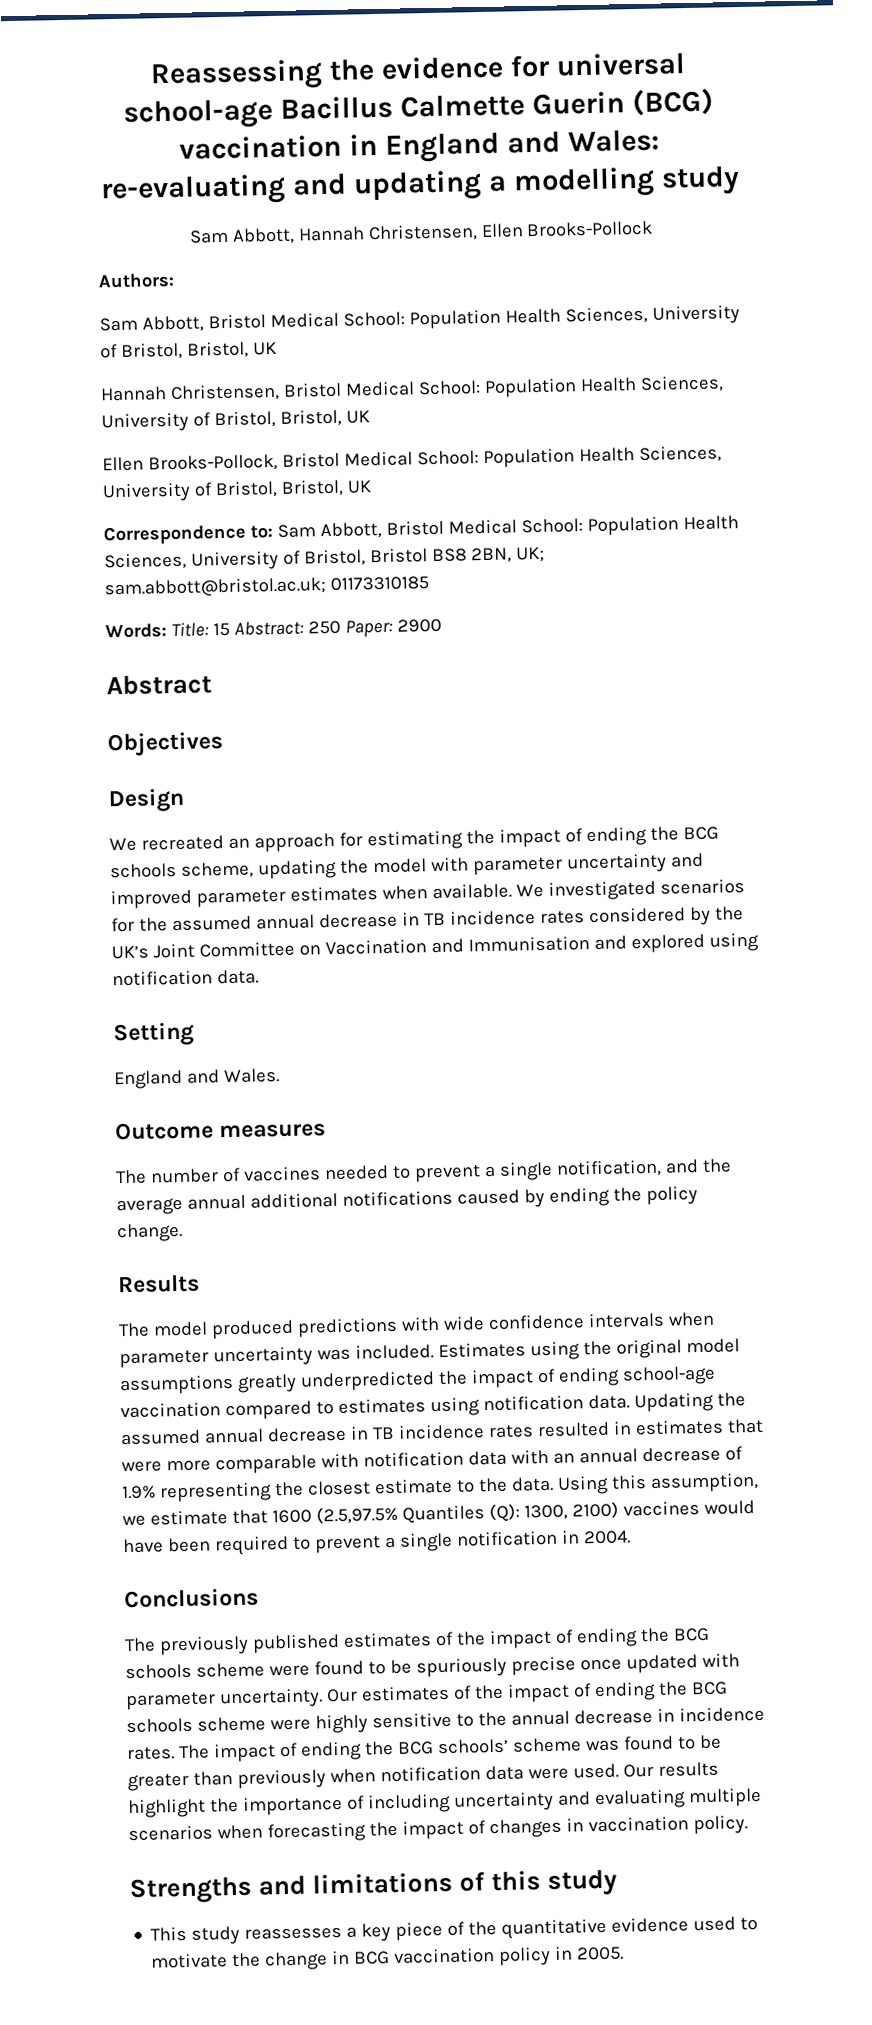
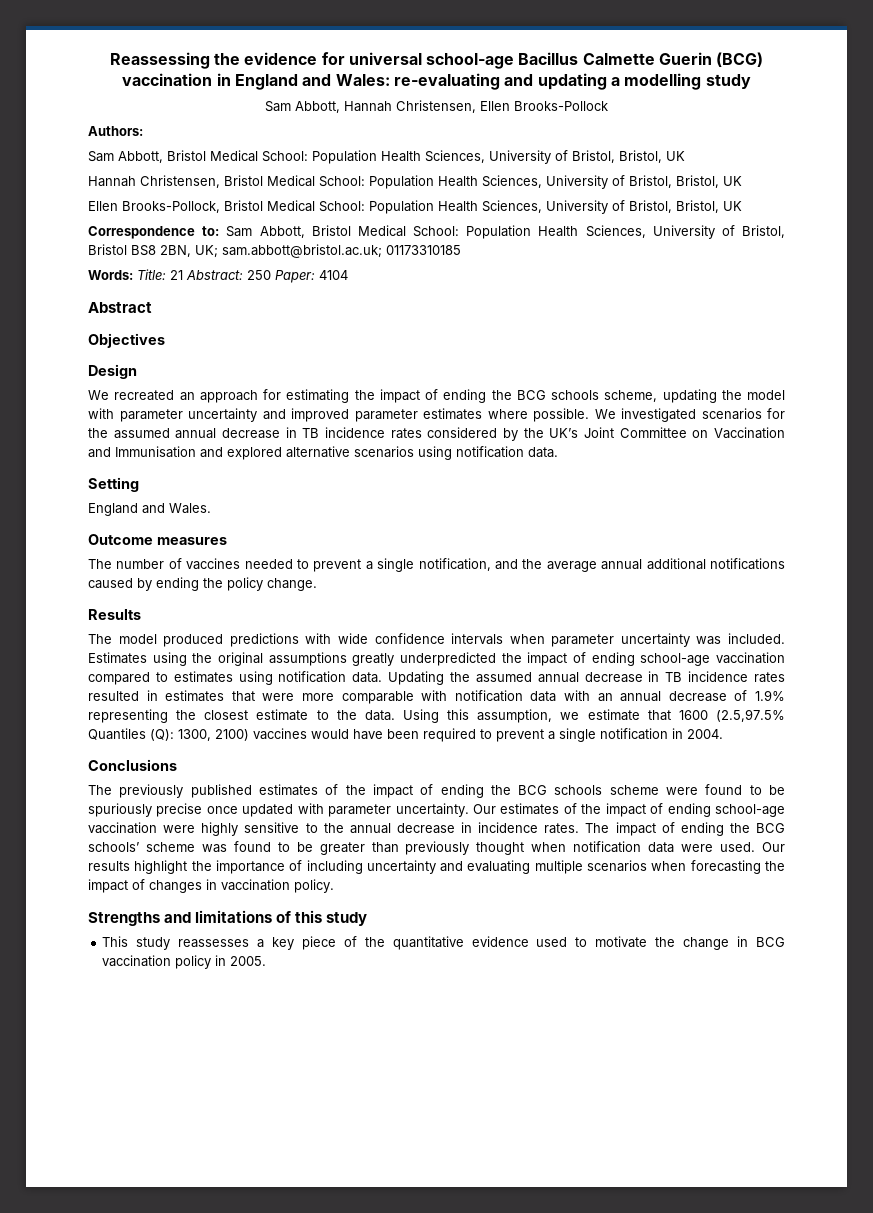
- Words: Title: 15 Abstract: 250 Paper: 2900
+ Words: Title: 21 Abstract: 250 Paper: 4104
- We recreated an approach for estimating the impact of ending the BCG schools scheme, updating the model with parameter uncertainty and improved parameter estimates when available.
+ We recreated an approach for estimating the impact of ending the BCG schools scheme, updating the model with parameter uncertainty and improved parameter estimates where possible.
- We investigated scenarios for the assumed annual decrease in TB incidence rates considered by the UK’s Joint Committee on Vaccination and Immunisation and explored using notification data.
+ We investigated scenarios for the assumed annual decrease in TB incidence rates considered by the UK’s Joint Committee on Vaccination and Immunisation and explored alternative scenarios using notification data.
- Estimates using the original model assumptions greatly underpredicted the impact of ending school-age vaccination compared to estimates using notification data.
+ Estimates using the original assumptions greatly underpredicted the impact of ending school-age vaccination compared to estimates using notification data.
- Our estimates of the impact of ending the BCG schools scheme were highly sensitive to the annual decrease in incidence rates.
+ Our estimates of the impact of ending school-age vaccination were highly sensitive to the annual decrease in incidence rates.
- The impact of ending the BCG schools’ scheme was found to be greater than previously when notification data were used.
+ The impact of ending the BCG schools’ scheme was found to be greater than previously thought when notification data were used.

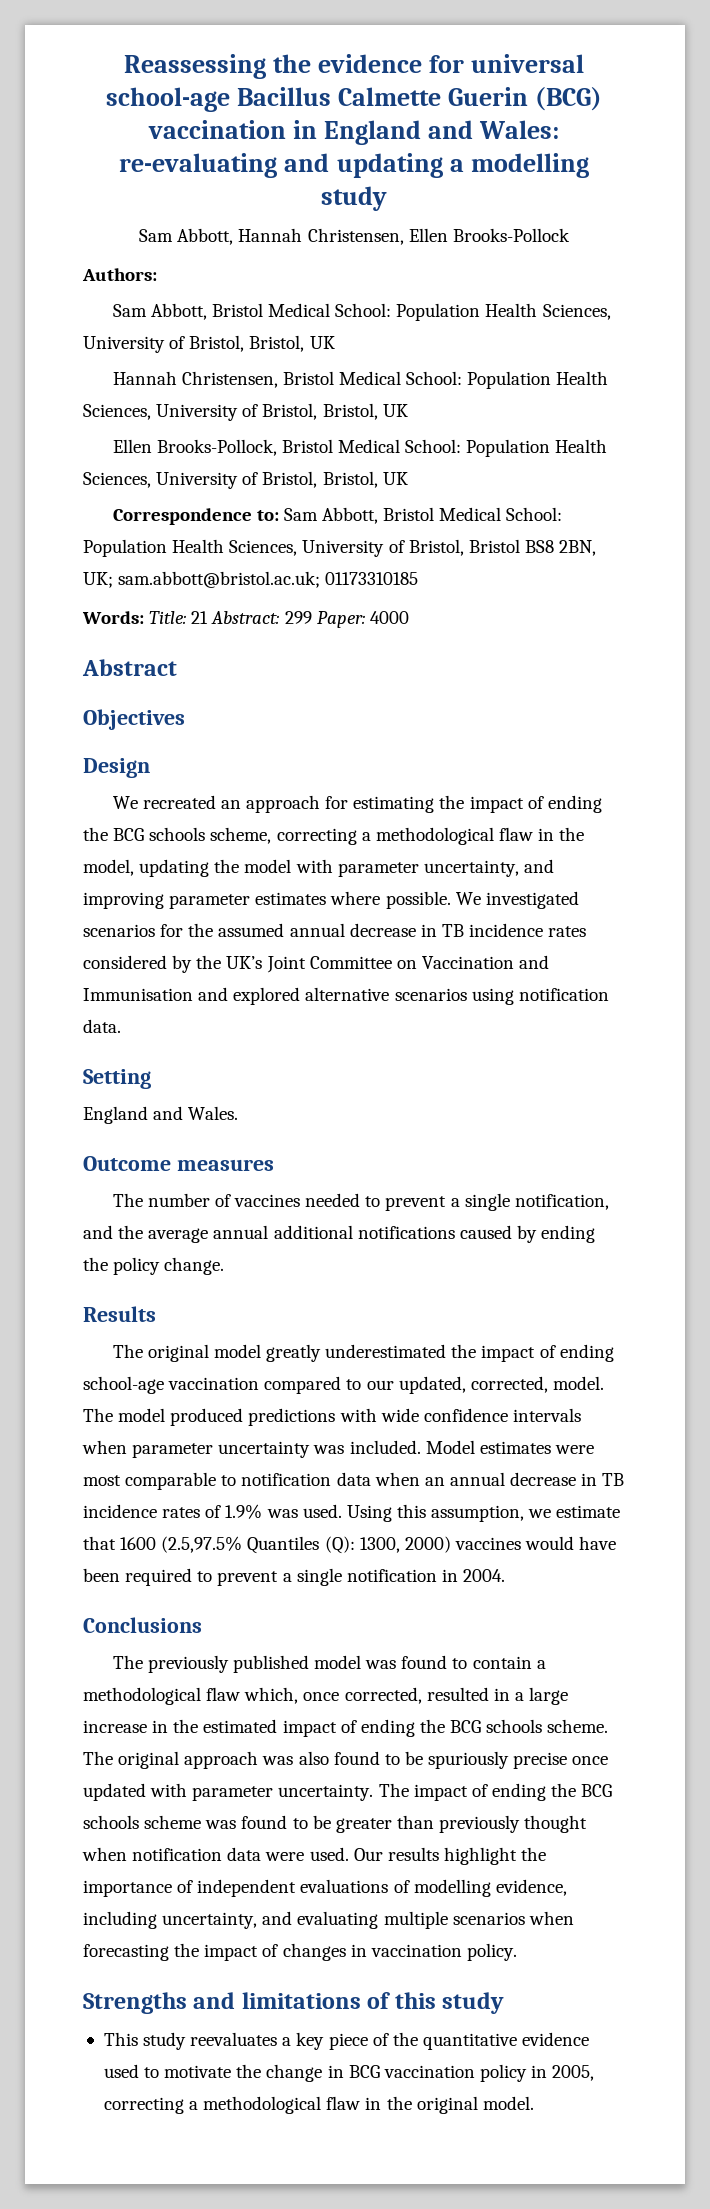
- Words: Title: 21 Abstract: 250 Paper: 4104
+ Words: Title: 21 Abstract: 299 Paper: 4000
- We recreated an approach for estimating the impact of ending the BCG schools scheme, updating the model with parameter uncertainty and improved parameter estimates where possible.
+ We recreated an approach for estimating the impact of ending the BCG schools scheme, correcting a methodological flaw in the model, updating the model with parameter uncertainty, and improving parameter estimates where possible.
- The model produced predictions with wide confidence intervals when parameter uncertainty was included.
+ The original model greatly underestimated the impact of ending school-age vaccination compared to our updated, corrected, model. The model produced predictions with wide confidence intervals when parameter uncertainty was included.
- Estimates using the original assumptions greatly underpredicted the impact of ending school-age vaccination compared to estimates using notification data. Updating the assumed annual decrease in TB incidence rates resulted in estimates that were more comparable with notification data with an annual decrease of 1.9% representing the closest estimate to the data.
+ Model estimates were most comparable to notification data when an annual decrease in TB incidence rates of 1.9% was used.
- Using this assumption, we estimate that 1600 (2.5,97.5% Quantiles (Q): 1300, 2100) vaccines would have been required to prevent a single notification in 2004.
+ Using this assumption, we estimate that 1600 (2.5,97.5% Quantiles (Q): 1300, 2000) vaccines would have been required to prevent a single notification in 2004.
- The previously published estimates of the impact of ending the BCG schools scheme were found to be spuriously precise once updated with parameter uncertainty.
+ The previously published model was found to contain a methodological flaw which, once corrected, resulted in a large increase in the estimated impact of ending the BCG schools scheme. The original approach was also found to be spuriously precise once updated with parameter uncertainty.
- Our estimates of the impact of ending school-age vaccination were highly sensitive to the annual decrease in incidence rates.
- The impact of ending the BCG schools’ scheme was found to be greater than previously thought when notification data were used.
+ The impact of ending the BCG schools scheme was found to be greater than previously thought when notification data were used.
- Our results highlight the importance of including uncertainty and evaluating multiple scenarios when forecasting the impact of changes in vaccination policy.
+ Our results highlight the importance of independent evaluations of modelling evidence, including uncertainty, and evaluating multiple scenarios when forecasting the impact of changes in vaccination policy.
- This study reassesses a key piece of the quantitative evidence used to motivate the change in BCG vaccination policy in 2005.
+ This study reevaluates a key piece of the quantitative evidence used to motivate the change in BCG vaccination policy in 2005, correcting a methodological flaw in the original model.

